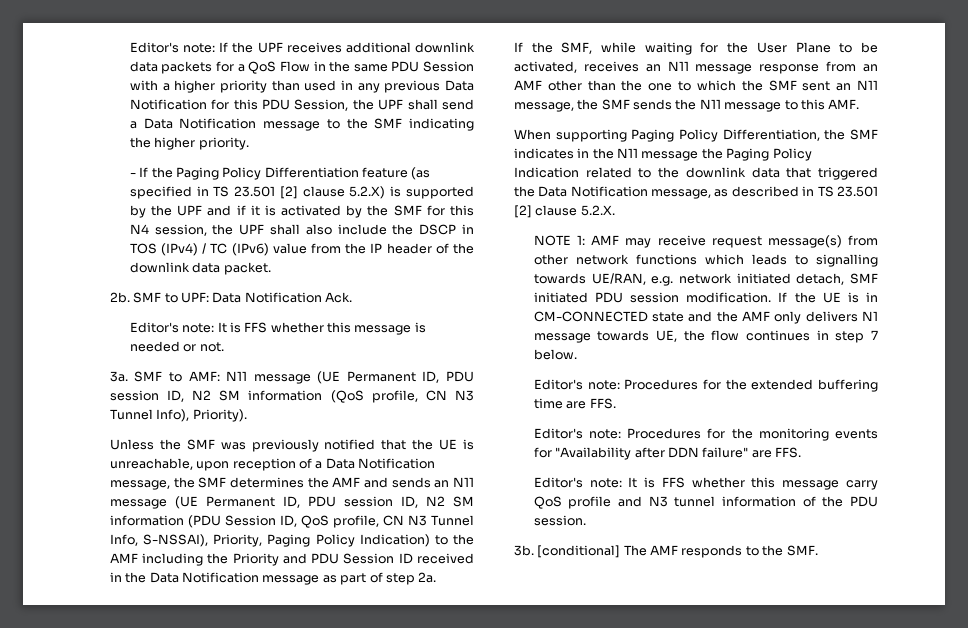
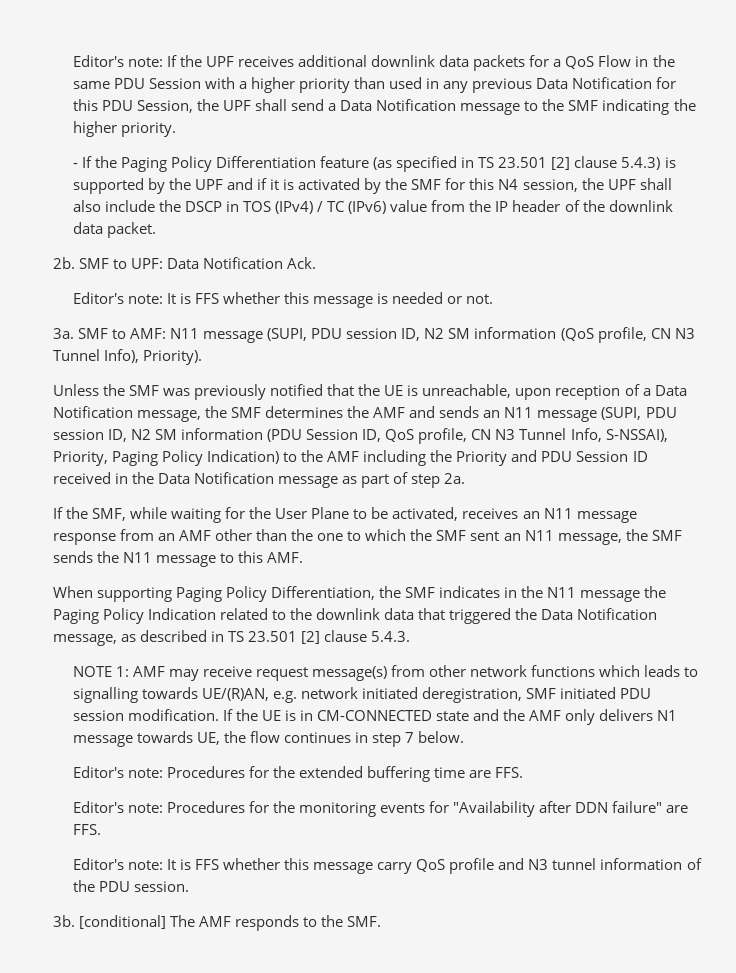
- - If the Paging Policy Differentiation feature (as specified in TS 23.501 [2] clause 5.2.X) is supported by the UPF and if it is activated by the SMF for this N4 session, the UPF shall also include the DSCP in TOS (IPv4) / TC (IPv6) value from the IP header of the downlink data packet.
+ - If the Paging Policy Differentiation feature (as specified in TS 23.501 [2] clause 5.4.3) is supported by the UPF and if it is activated by the SMF for this N4 session, the UPF shall also include the DSCP in TOS (IPv4) / TC (IPv6) value from the IP header of the downlink data packet.
- SMF to AMF: N11 message (UE Permanent ID, PDU session ID, N2 SM information (QoS profile, CN N3 Tunnel Info), Priority).
+ SMF to AMF: N11 message (SUPI, PDU session ID, N2 SM information (QoS profile, CN N3 Tunnel Info), Priority).
- Unless the SMF was previously notified that the UE is unreachable, upon reception of a Data Notification message, the SMF determines the AMF and sends an N11 message (UE Permanent ID, PDU session ID, N2 SM information (PDU Session ID, QoS profile, CN N3 Tunnel Info, S-NSSAI), Priority, Paging Policy Indication) to the AMF including the Priority and PDU Session ID received in the Data Notification message as part of step 2a.
+ Unless the SMF was previously notified that the UE is unreachable, upon reception of a Data Notification message, the SMF determines the AMF and sends an N11 message (SUPI, PDU session ID, N2 SM information (PDU Session ID, QoS profile, CN N3 Tunnel Info, S-NSSAI), Priority, Paging Policy Indication) to the AMF including the Priority and PDU Session ID received in the Data Notification message as part of step 2a.
- When supporting Paging Policy Differentiation, the SMF indicates in the N11 message the Paging Policy Indication related to the downlink data that triggered the Data Notification message, as described in TS 23.501 [2] clause 5.2.X.
+ When supporting Paging Policy Differentiation, the SMF indicates in the N11 message the Paging Policy Indication related to the downlink data that triggered the Data Notification message, as described in TS 23.501 [2] clause 5.4.3.
- NOTE 1: AMF may receive request message(s) from other network functions which leads to signalling towards UE/RAN, e.g. network initiated detach, SMF initiated PDU session modification.
+ NOTE 1: AMF may receive request message(s) from other network functions which leads to signalling towards UE/(R)AN, e.g. network initiated deregistration, SMF initiated PDU session modification.

